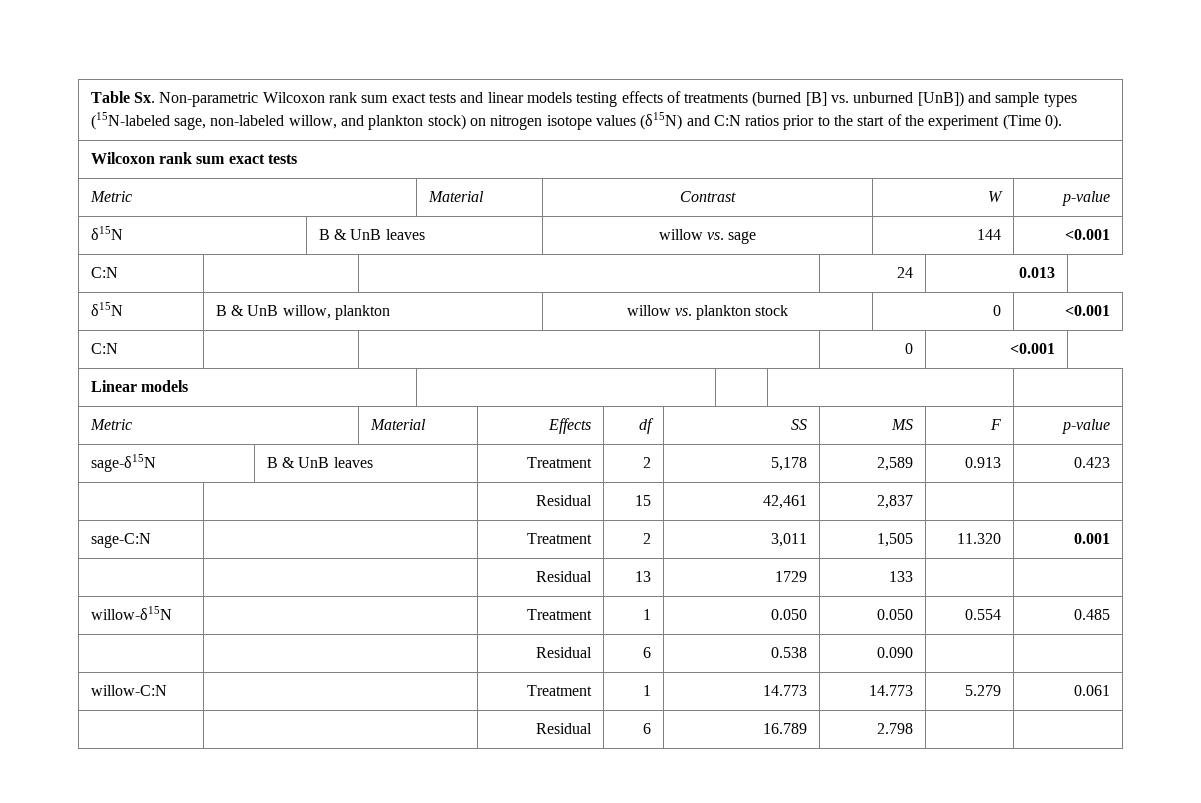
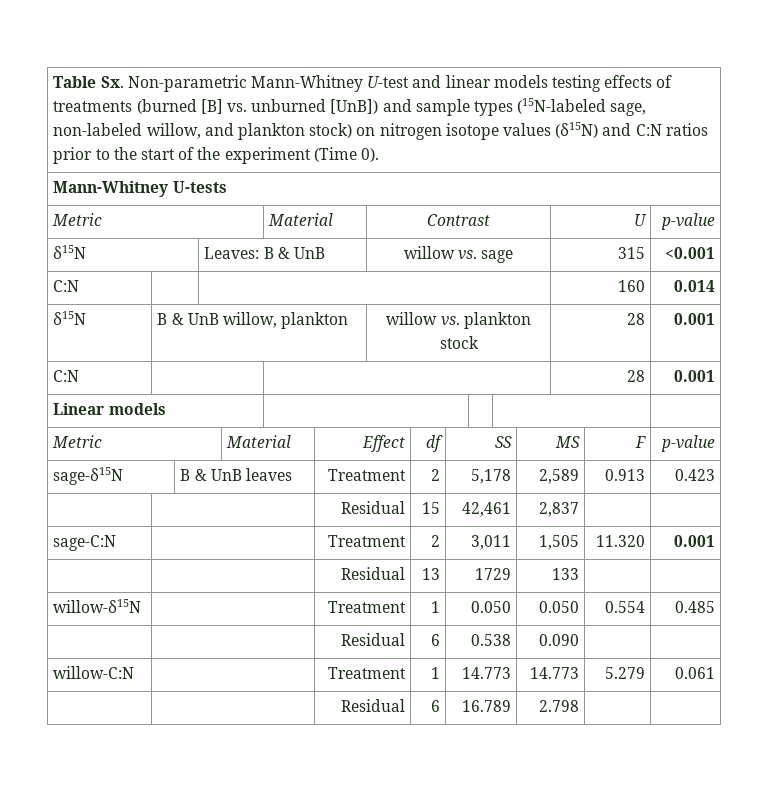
- Table Sx. Non-parametric Wilcoxon rank sum exact tests and linear models testing effects of treatments (burned [B] vs. unburned [UnB]) and sample types (15N-labeled sage, non-labeled willow, and plankton stock) on nitrogen isotope values (δ15N) and C:N ratios prior to the start of the experiment (Time 0).
- Wilcoxon rank sum exact tests
+ Table Sx. Non-parametric Mann-Whitney U-test and linear models testing effects of treatments (burned [B] vs. unburned [UnB]) and sample types (15N-labeled sage, non-labeled willow, and plankton stock) on nitrogen isotope values (δ15N) and C:N ratios prior to the start of the experiment (Time 0).
+ Mann-Whitney U-tests
- Metric | Material | Contrast | W | p-value
+ Metric | Material | Contrast | U | p-value
- δ15N | B & UnB leaves | willow vs. sage | 144 | <0.001
- C:N | | | 24 | 0.013
+ δ15N | Leaves: B & UnB | willow vs. sage | 315 | <0.001
+ C:N | | | 160 | 0.014
- δ15N | B & UnB willow, plankton | willow vs. plankton stock | 0 | <0.001
- C:N | | | 0 | <0.001
+ δ15N | B & UnB willow, plankton | willow vs. plankton stock | 28 | 0.001
+ C:N | | | 28 | 0.001
- Metric | Material | Effects | df | SS | MS | F | p-value
+ Metric | Material | Effect | df | SS | MS | F | p-value

